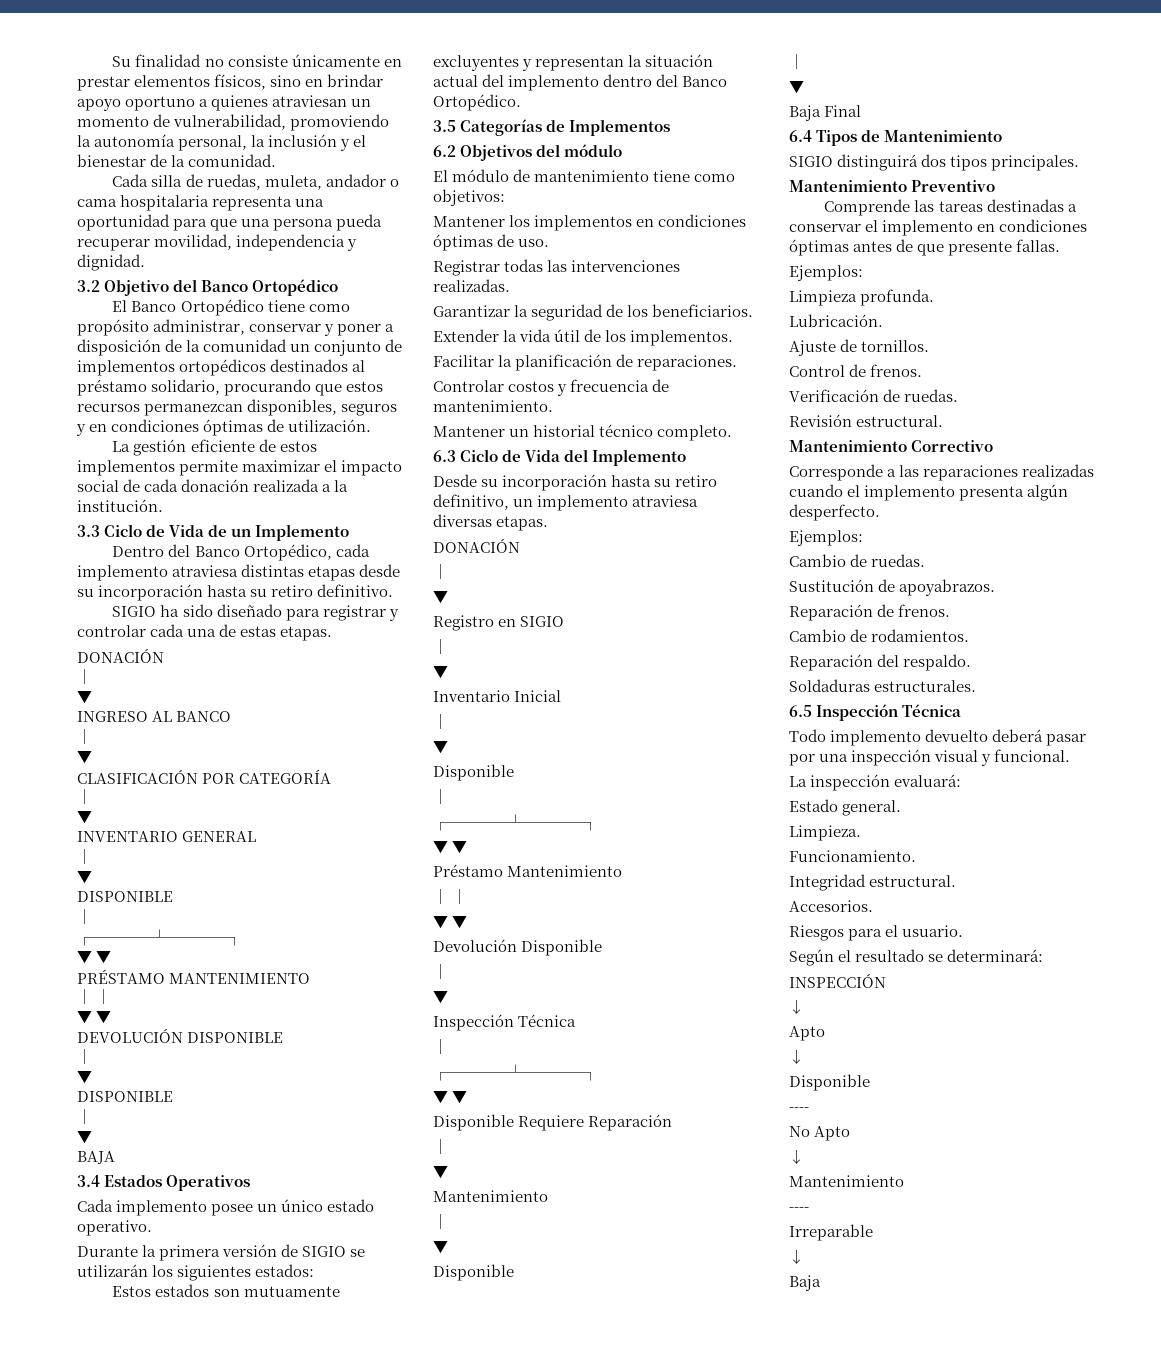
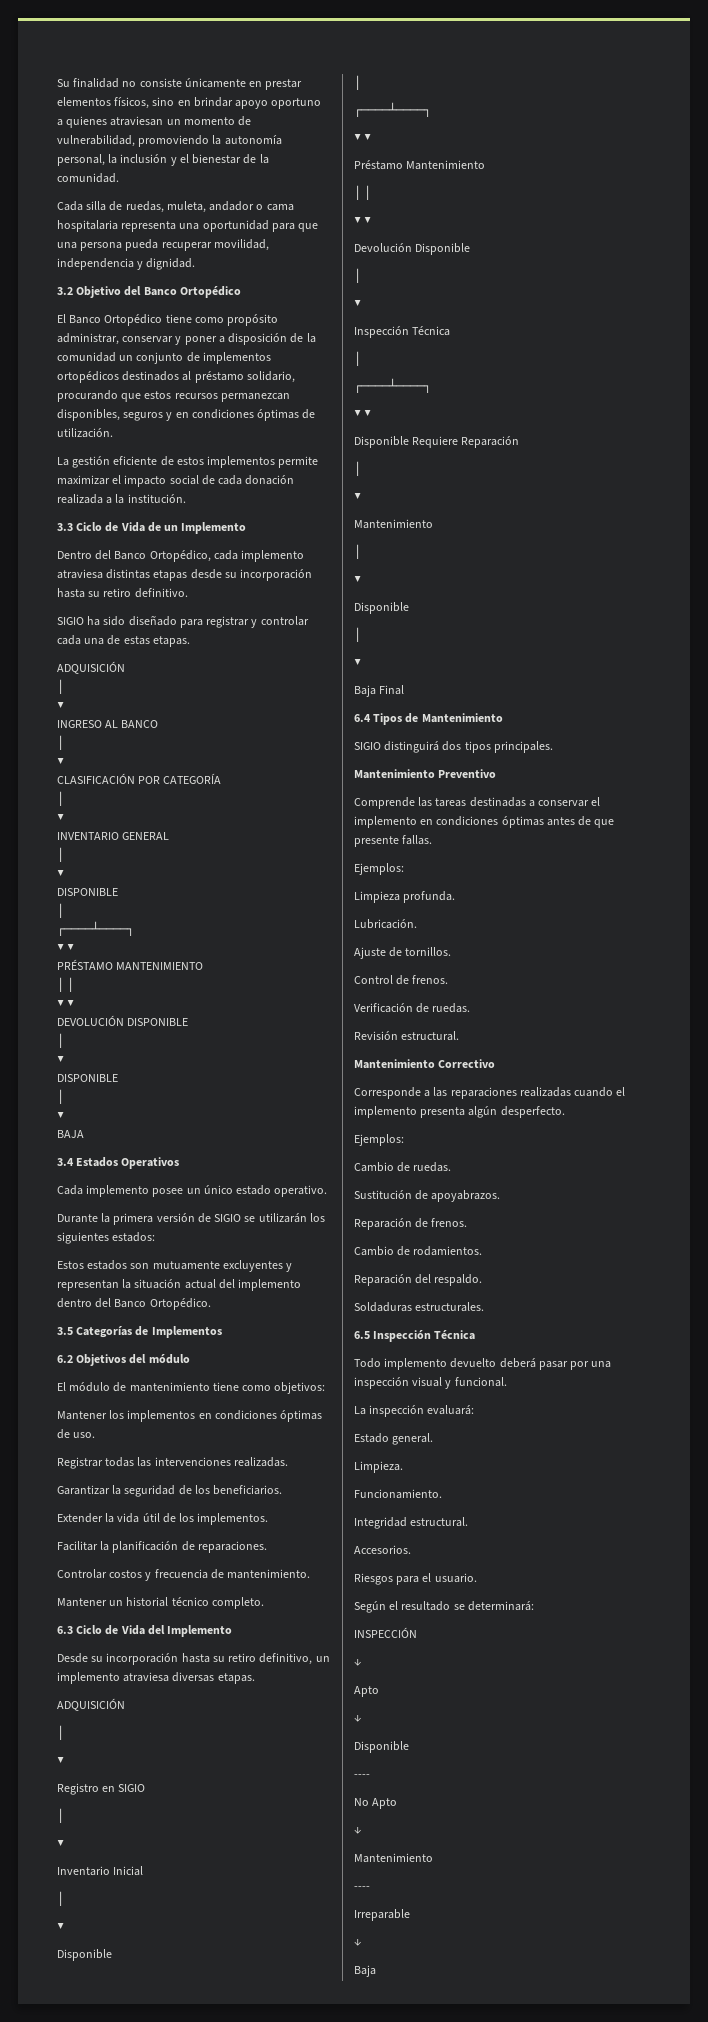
  SIGIO ha sido diseñado para registrar y controlar cada una de estas etapas.
- DONACIÓN
+ ADQUISICIÓN
  Desde su incorporación hasta su retiro definitivo, un implemento atraviesa diversas etapas.
- DONACIÓN
+ ADQUISICIÓN

